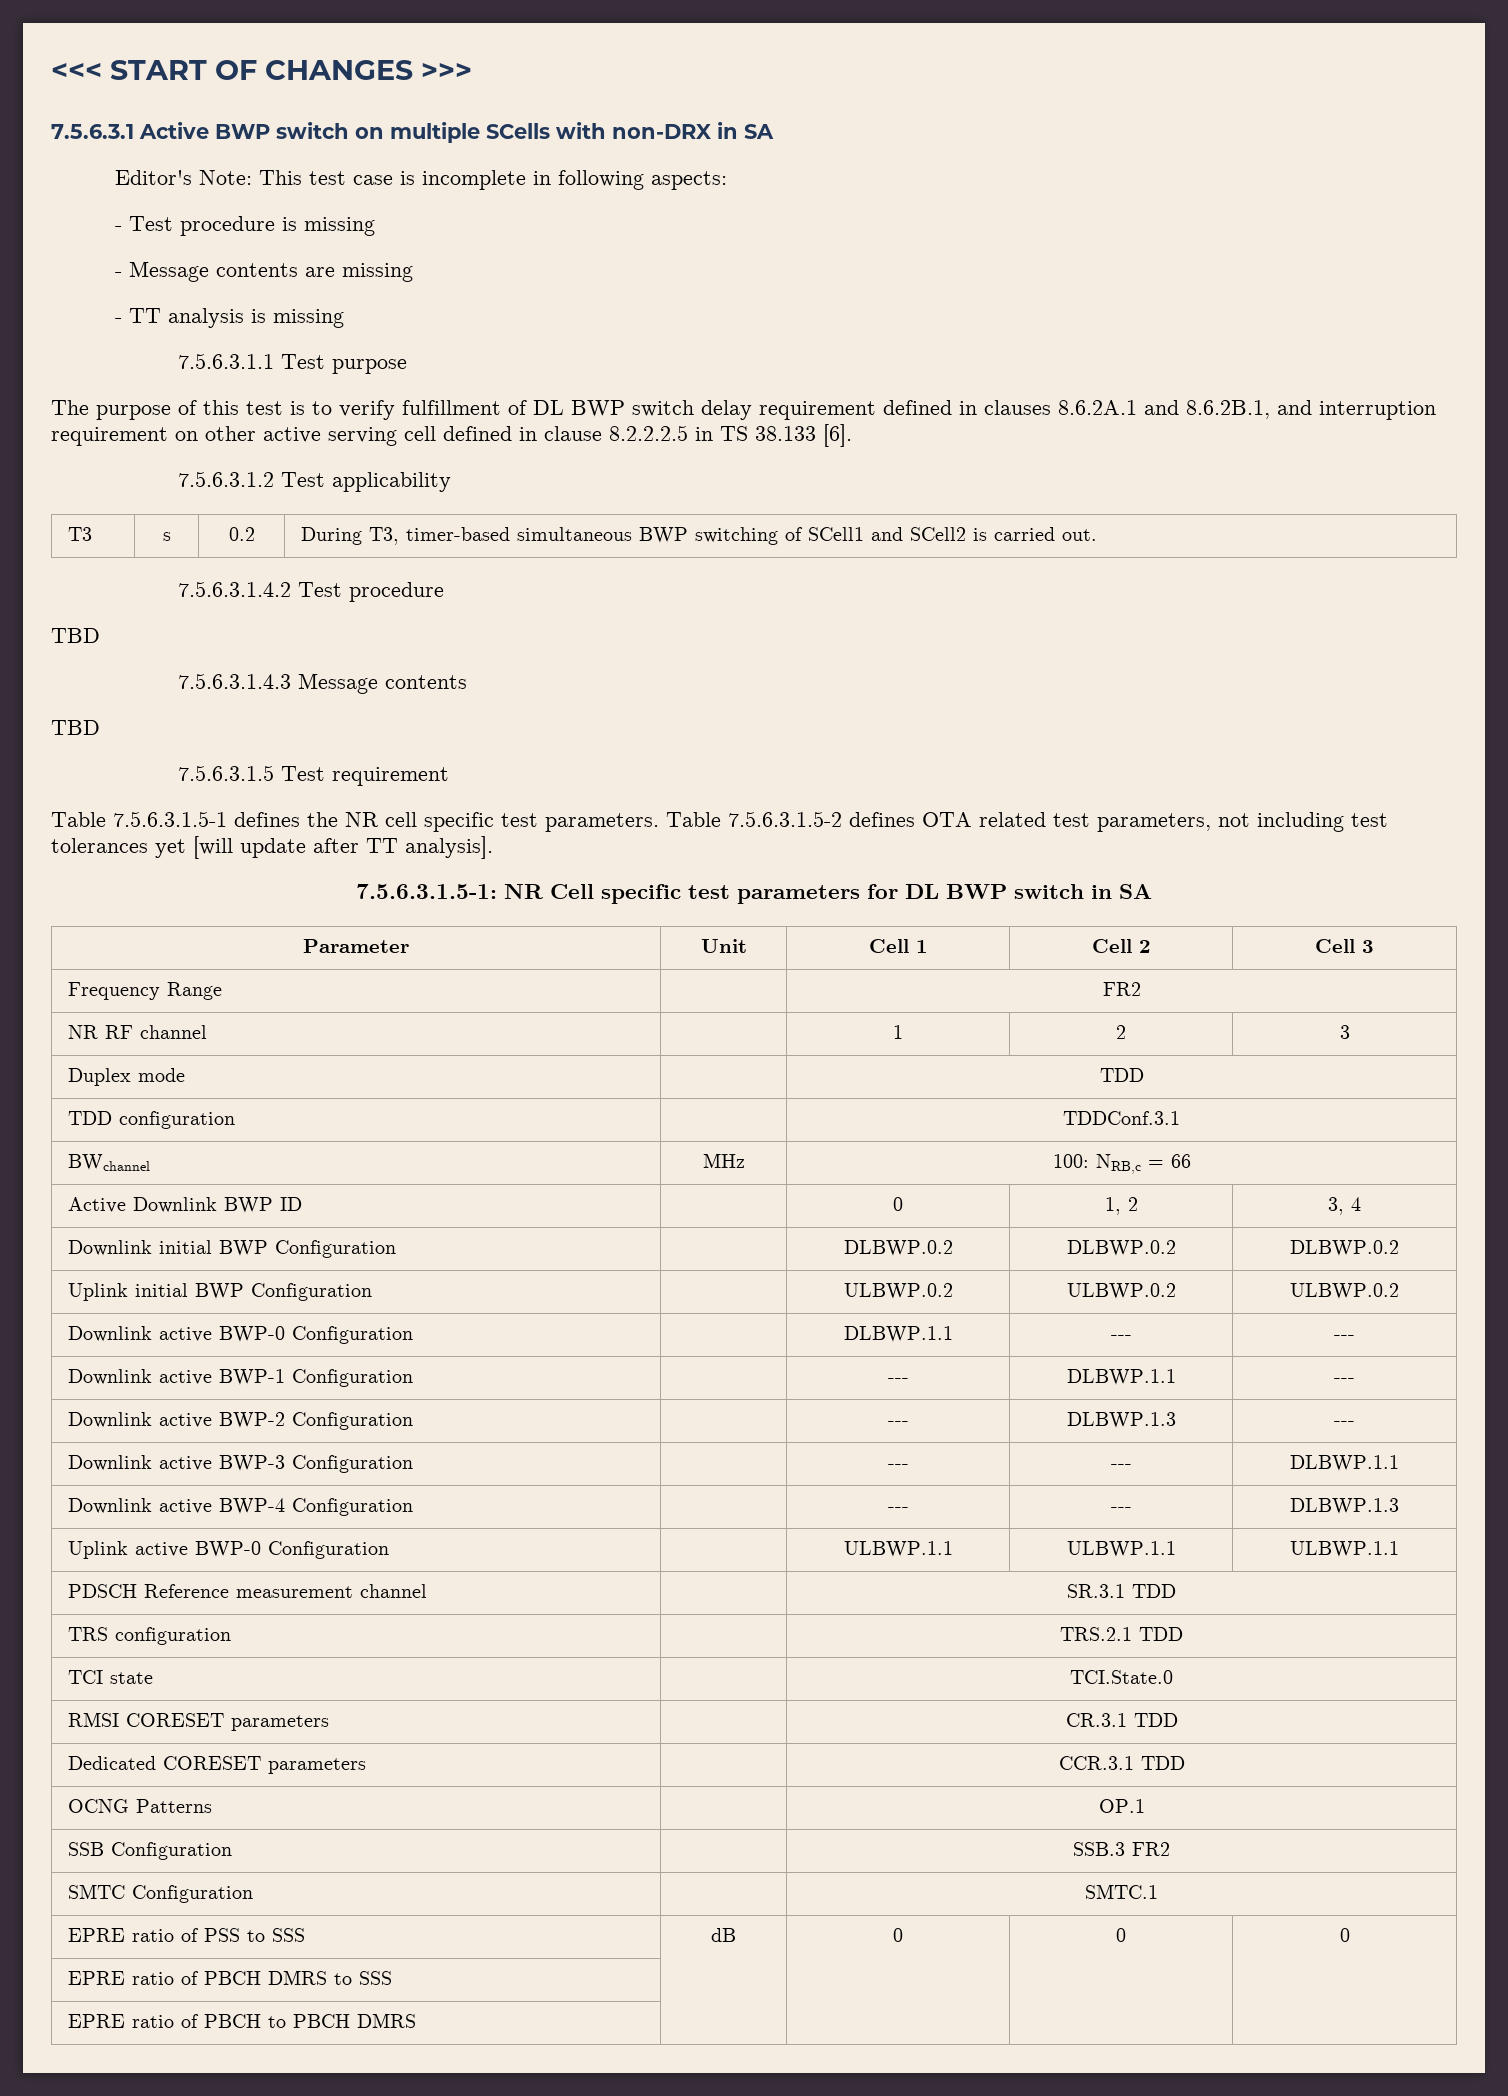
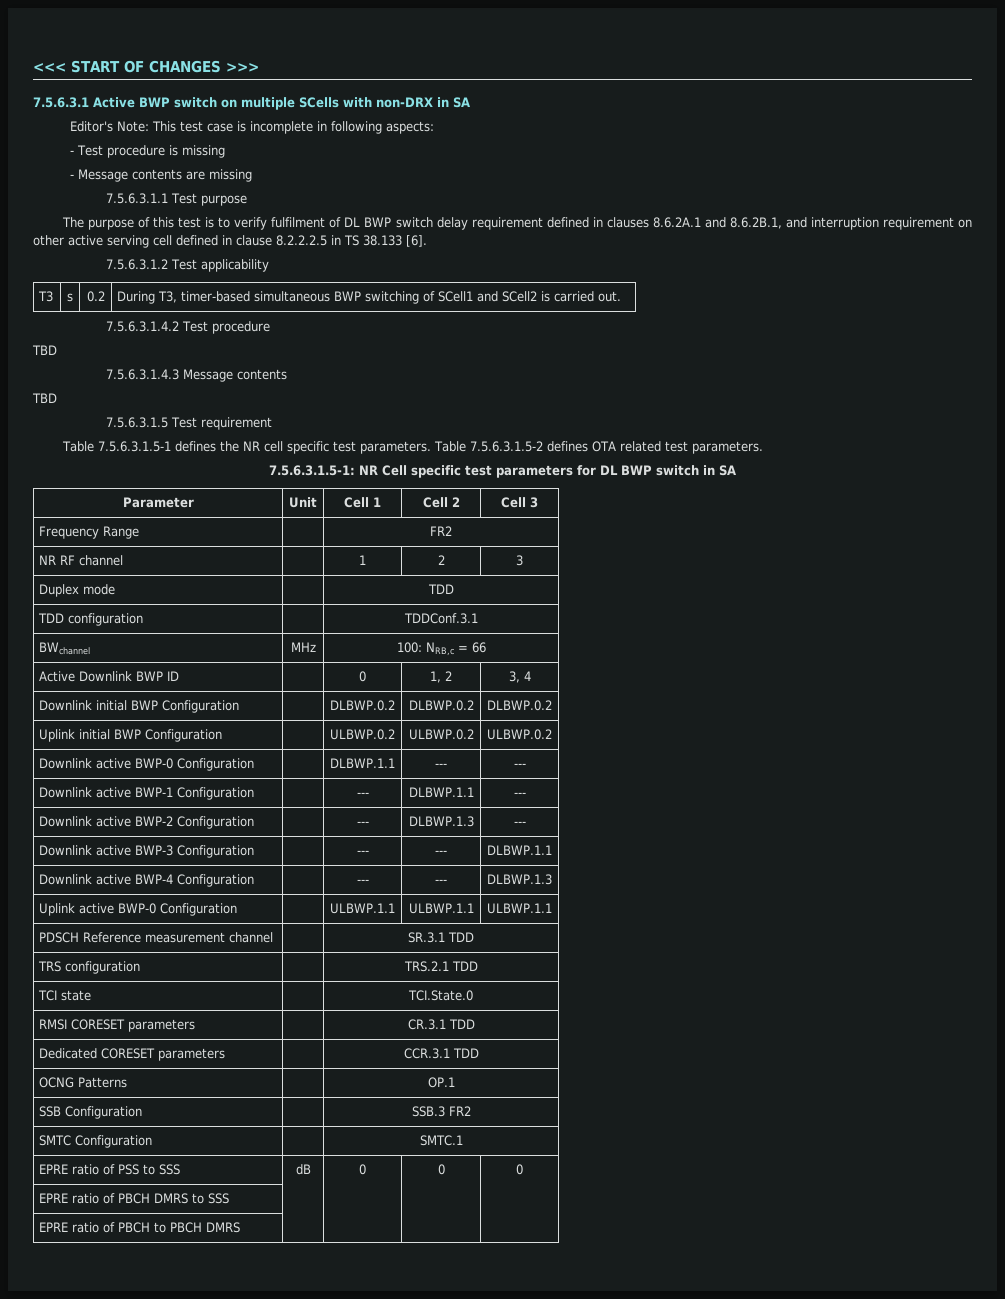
- - TT analysis is missing
- The purpose of this test is to verify fulfillment of DL BWP switch delay requirement defined in clauses 8.6.2A.1 and 8.6.2B.1, and interruption requirement on other active serving cell defined in clause 8.2.2.2.5 in TS 38.133 [6].
+ The purpose of this test is to verify fulfilment of DL BWP switch delay requirement defined in clauses 8.6.2A.1 and 8.6.2B.1, and interruption requirement on other active serving cell defined in clause 8.2.2.2.5 in TS 38.133 [6].
- Table 7.5.6.3.1.5-2 defines OTA related test parameters, not including test tolerances yet [will update after TT analysis].
+ Table 7.5.6.3.1.5-2 defines OTA related test parameters.

